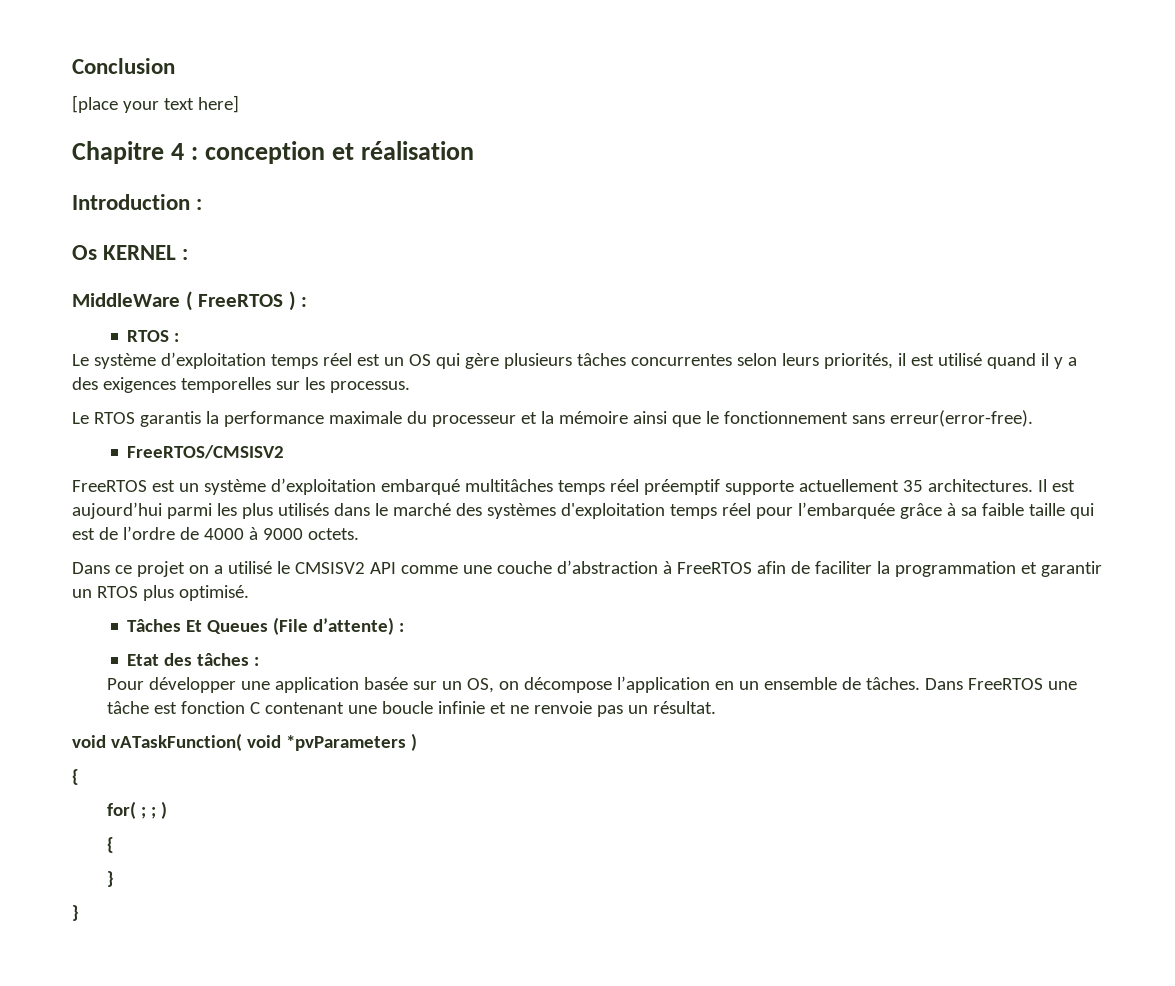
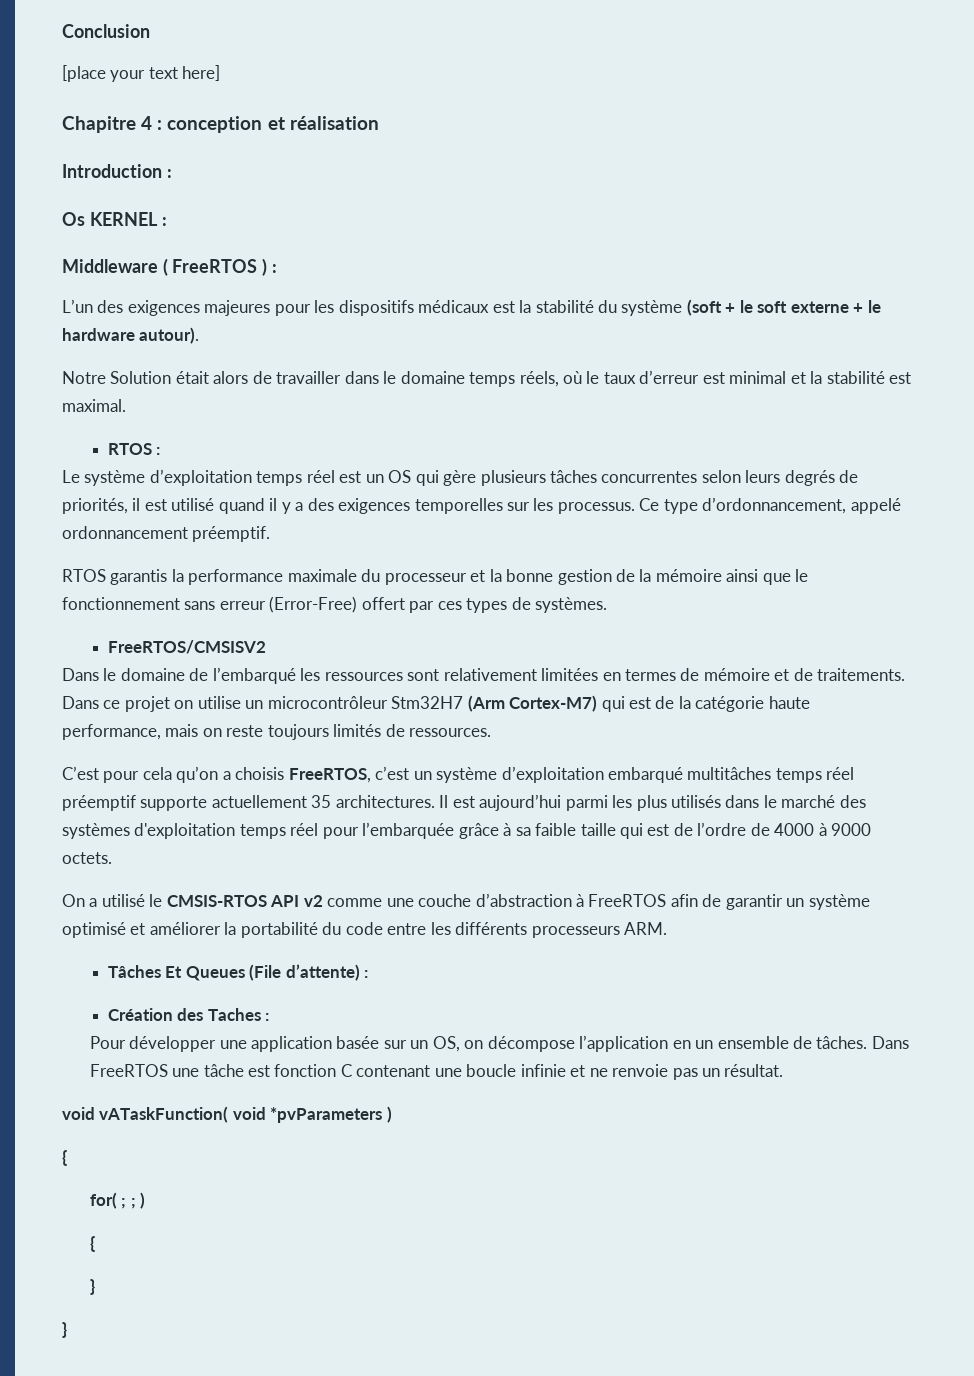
- MiddleWare ( FreeRTOS ) :
+ Middleware ( FreeRTOS ) :
+ L’un des exigences majeures pour les dispositifs médicaux est la stabilité du système (soft + le soft externe + le hardware autour).
+ Notre Solution était alors de travailler dans le domaine temps réels, où le taux d’erreur est minimal et la stabilité est maximal.
- Le système d’exploitation temps réel est un OS qui gère plusieurs tâches concurrentes selon leurs priorités, il est utilisé quand il y a des exigences temporelles sur les processus.
- Le RTOS garantis la performance maximale du processeur et la mémoire ainsi que le fonctionnement sans erreur(error-free).
+ Le système d’exploitation temps réel est un OS qui gère plusieurs tâches concurrentes selon leurs degrés de priorités, il est utilisé quand il y a des exigences temporelles sur les processus. Ce type d’ordonnancement, appelé ordonnancement préemptif.
+ RTOS garantis la performance maximale du processeur et la bonne gestion de la mémoire ainsi que le fonctionnement sans erreur (Error-Free) offert par ces types de systèmes.
  FreeRTOS/CMSISV2
- FreeRTOS est un système d’exploitation embarqué multitâches temps réel préemptif supporte actuellement 35 architectures.
+ Dans le domaine de l’embarqué les ressources sont relativement limitées en termes de mémoire et de traitements. Dans ce projet on utilise un microcontrôleur Stm32H7 (Arm Cortex-M7) qui est de la catégorie haute performance, mais on reste toujours limités de ressources.
+ C’est pour cela qu’on a choisis FreeRTOS, c’est un système d’exploitation embarqué multitâches temps réel préemptif supporte actuellement 35 architectures.
- Dans ce projet on a utilisé le CMSISV2 API comme une couche d’abstraction à FreeRTOS afin de faciliter la programmation et garantir un RTOS plus optimisé.
+ On a utilisé le CMSIS-RTOS API v2 comme une couche d’abstraction à FreeRTOS afin de garantir un système optimisé et améliorer la portabilité du code entre les différents processeurs ARM.
- Etat des tâches :
+ Création des Taches :

